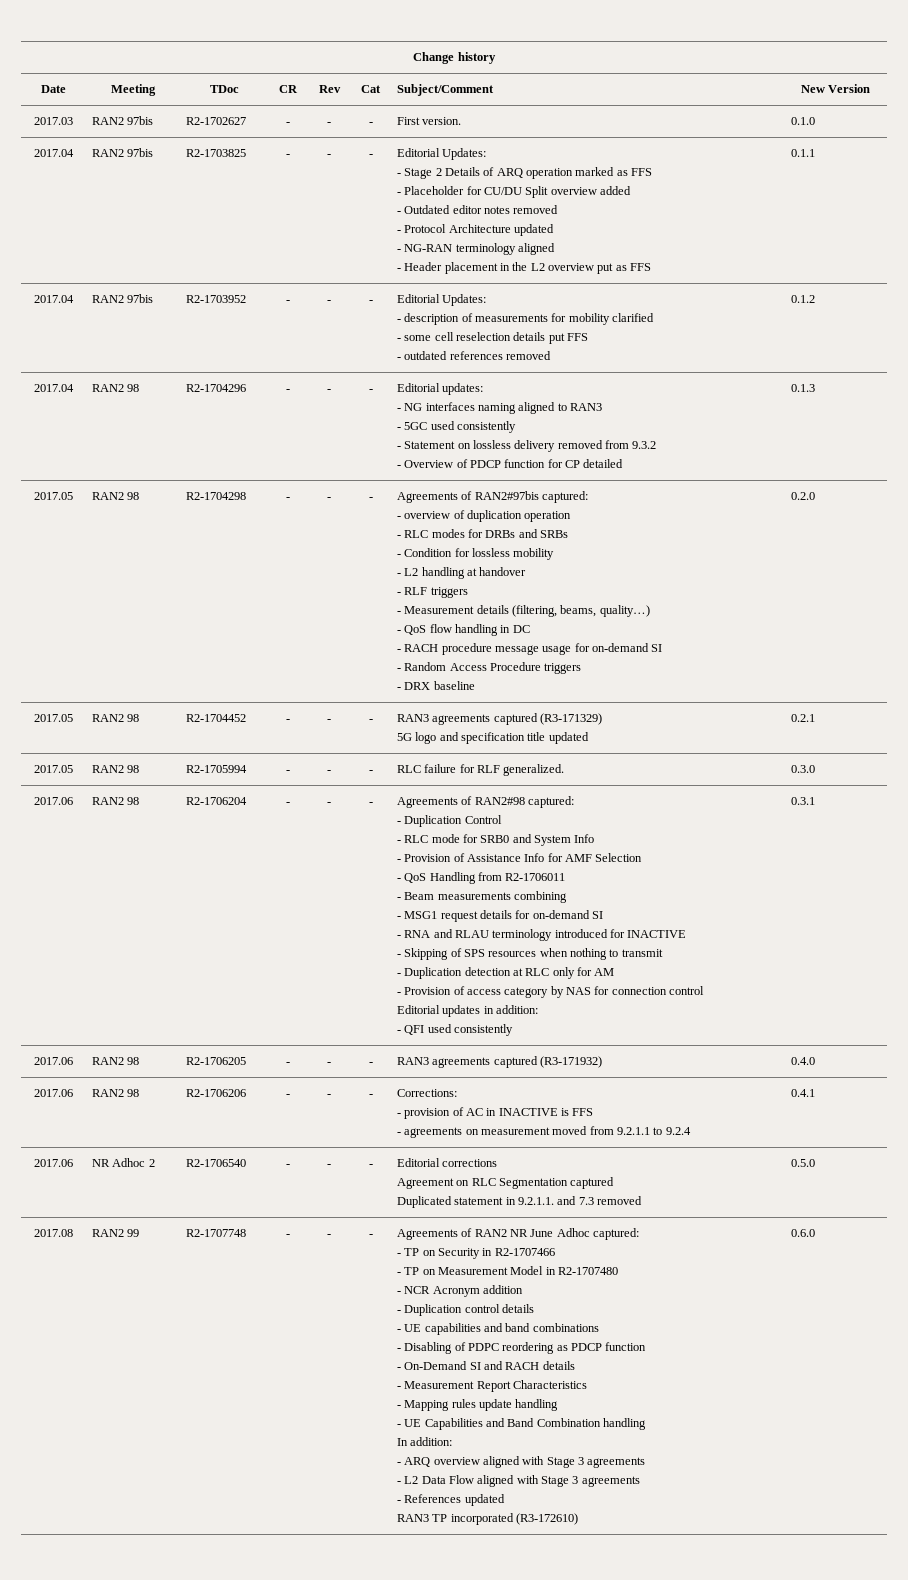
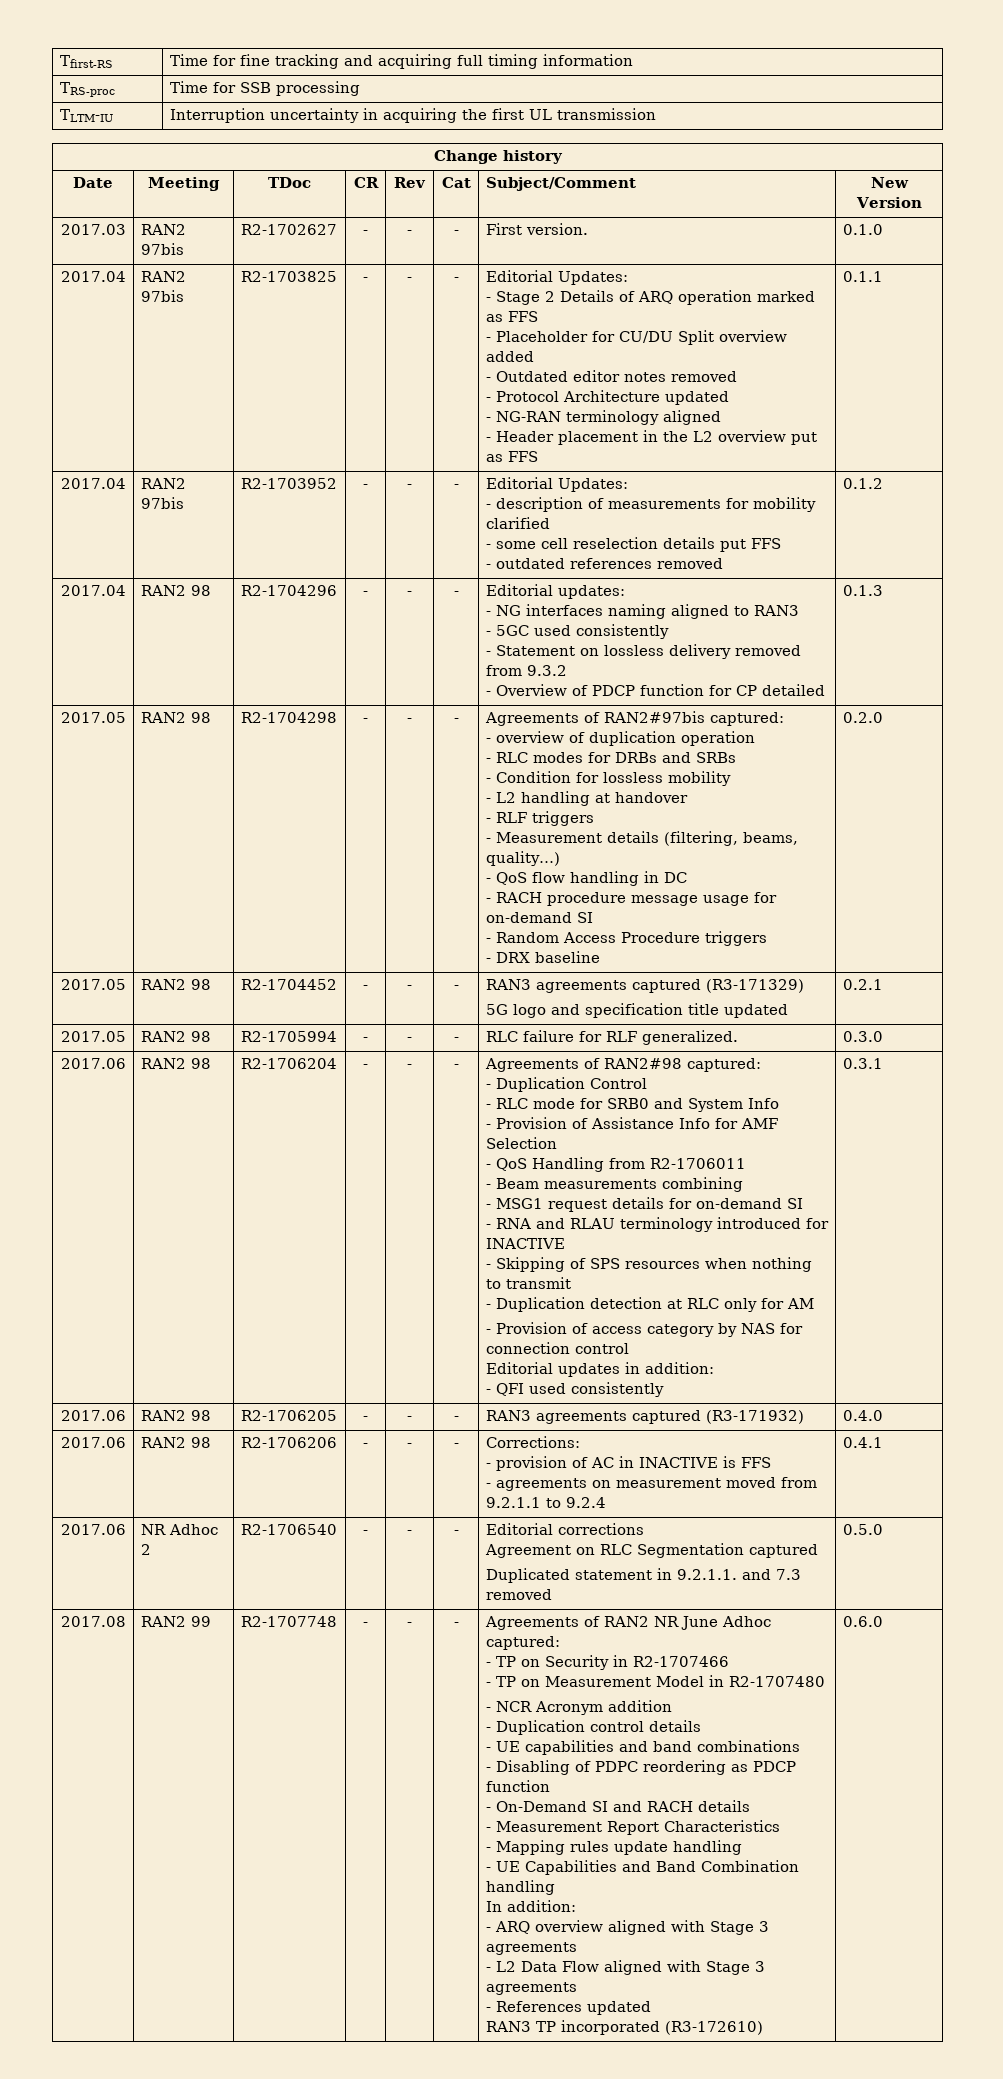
+ Tfirst-RS | Time for fine tracking and acquiring full timing information
+ TRS-proc | Time for SSB processing
+ TLTM-IU | Interruption uncertainty in acquiring the first UL transmission

